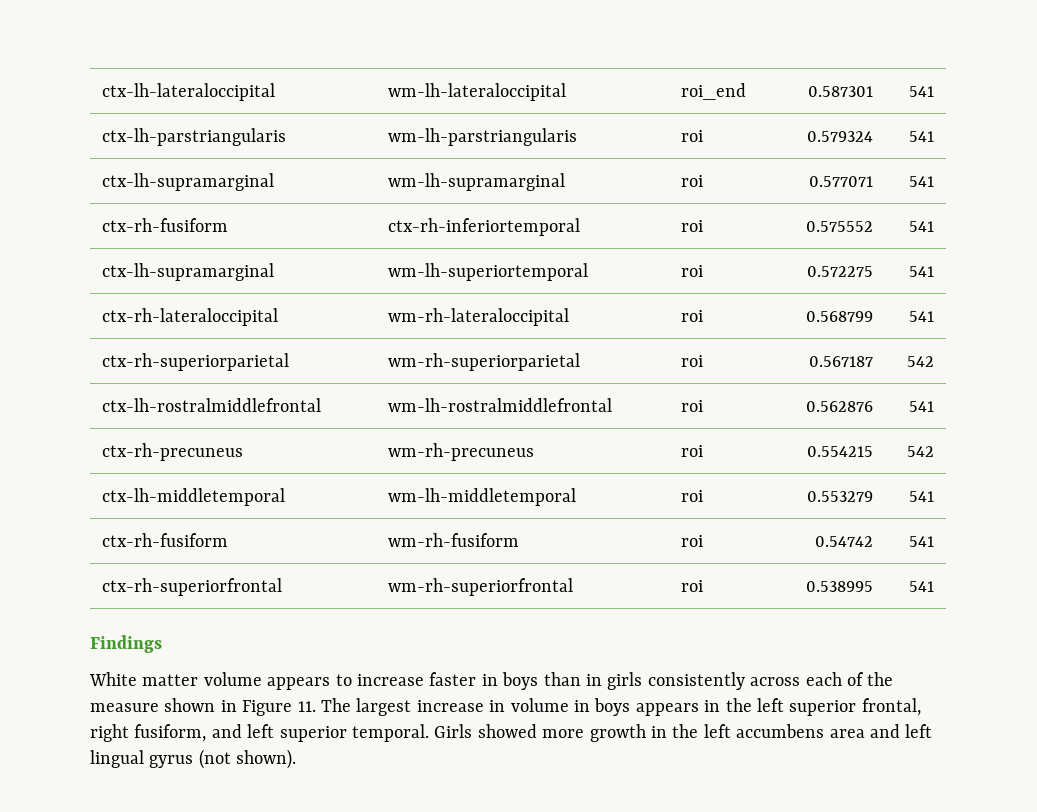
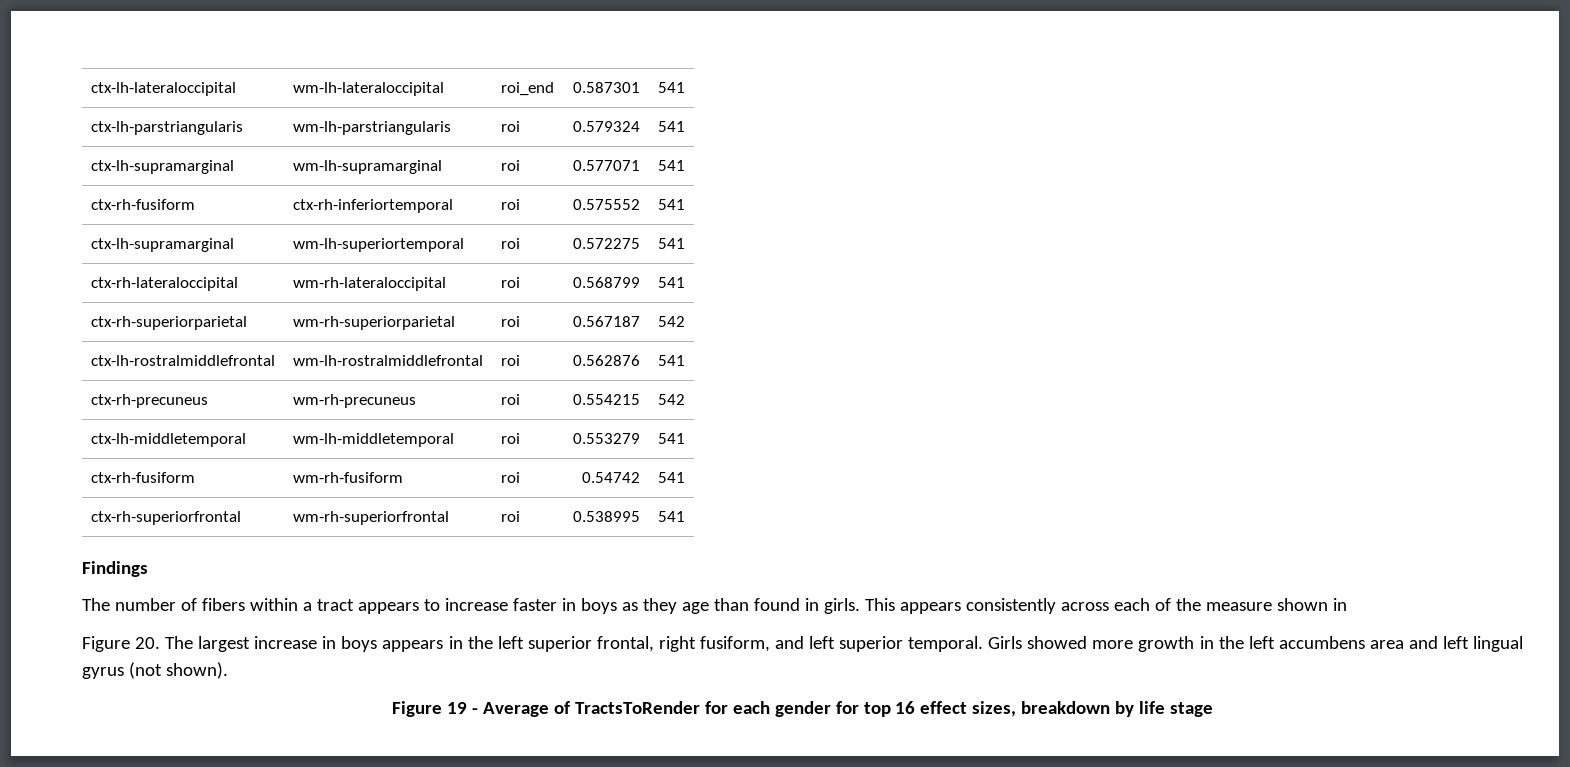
- White matter volume appears to increase faster in boys than in girls consistently across each of the measure shown in Figure 11. The largest increase in volume in boys appears in the left superior frontal, right fusiform, and left superior temporal.
+ The number of fibers within a tract appears to increase faster in boys as they age than found in girls. This appears consistently across each of the measure shown in
+ Figure 20. The largest increase in boys appears in the left superior frontal, right fusiform, and left superior temporal.
+ Figure 19 - Average of TractsToRender for each gender for top 16 effect sizes, breakdown by life stage

